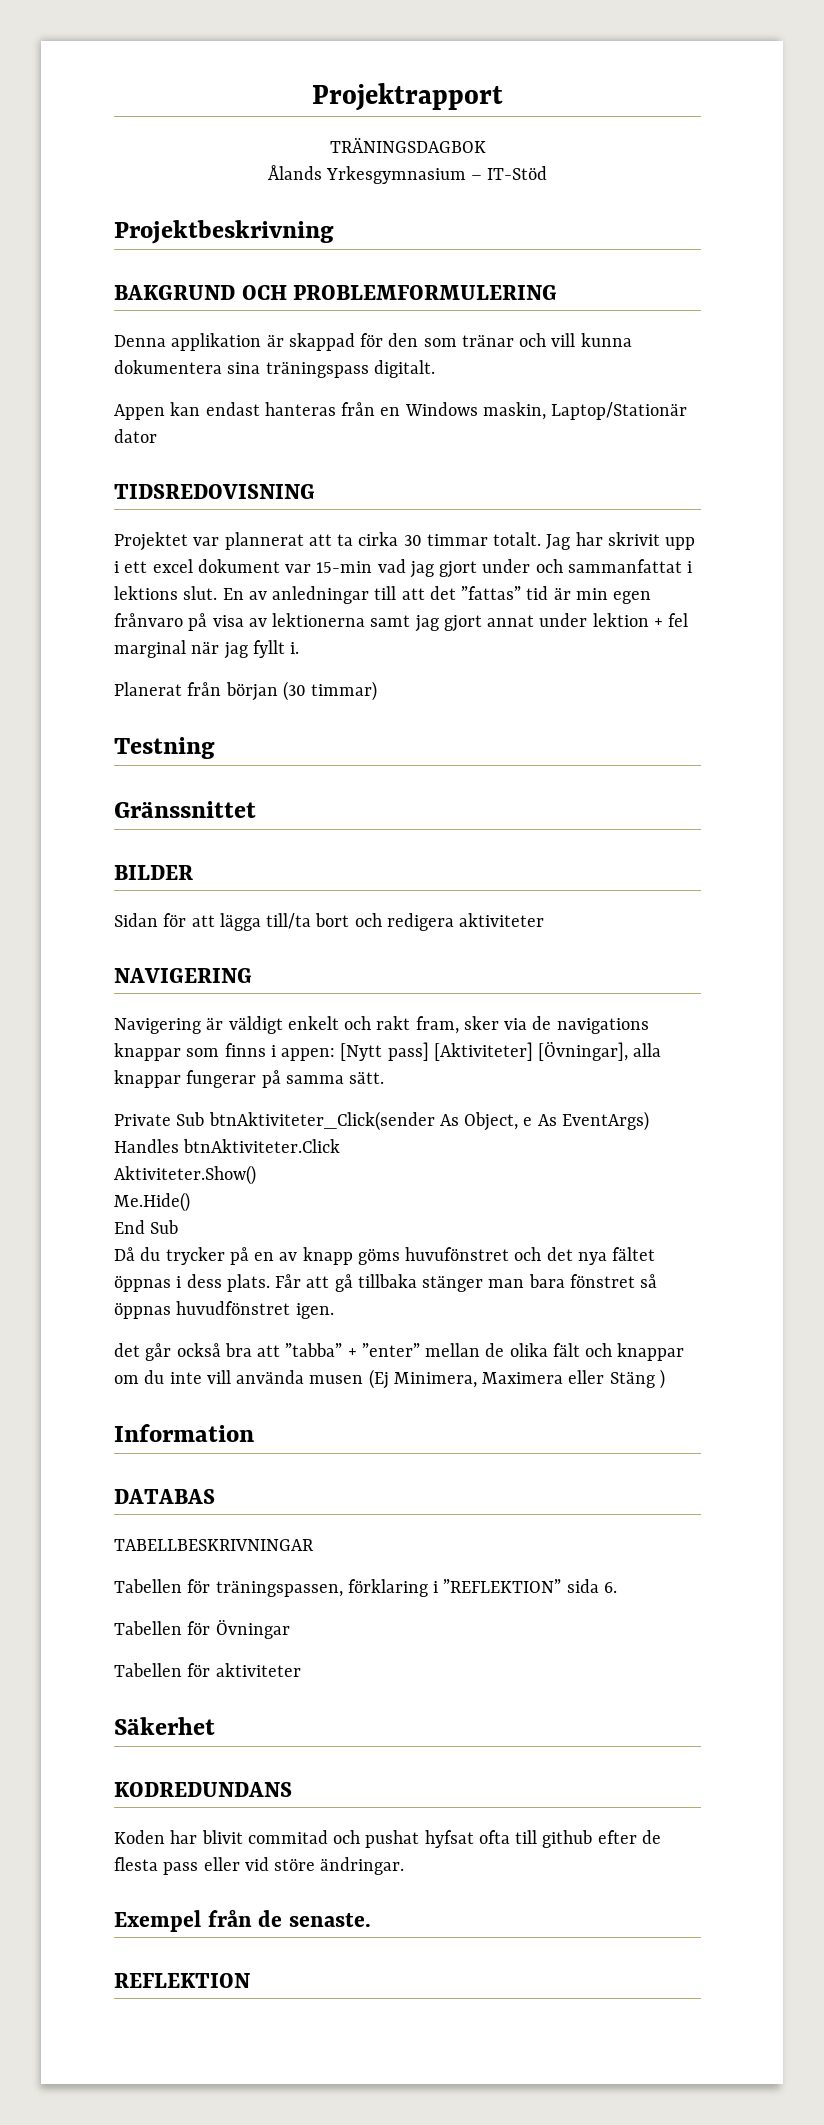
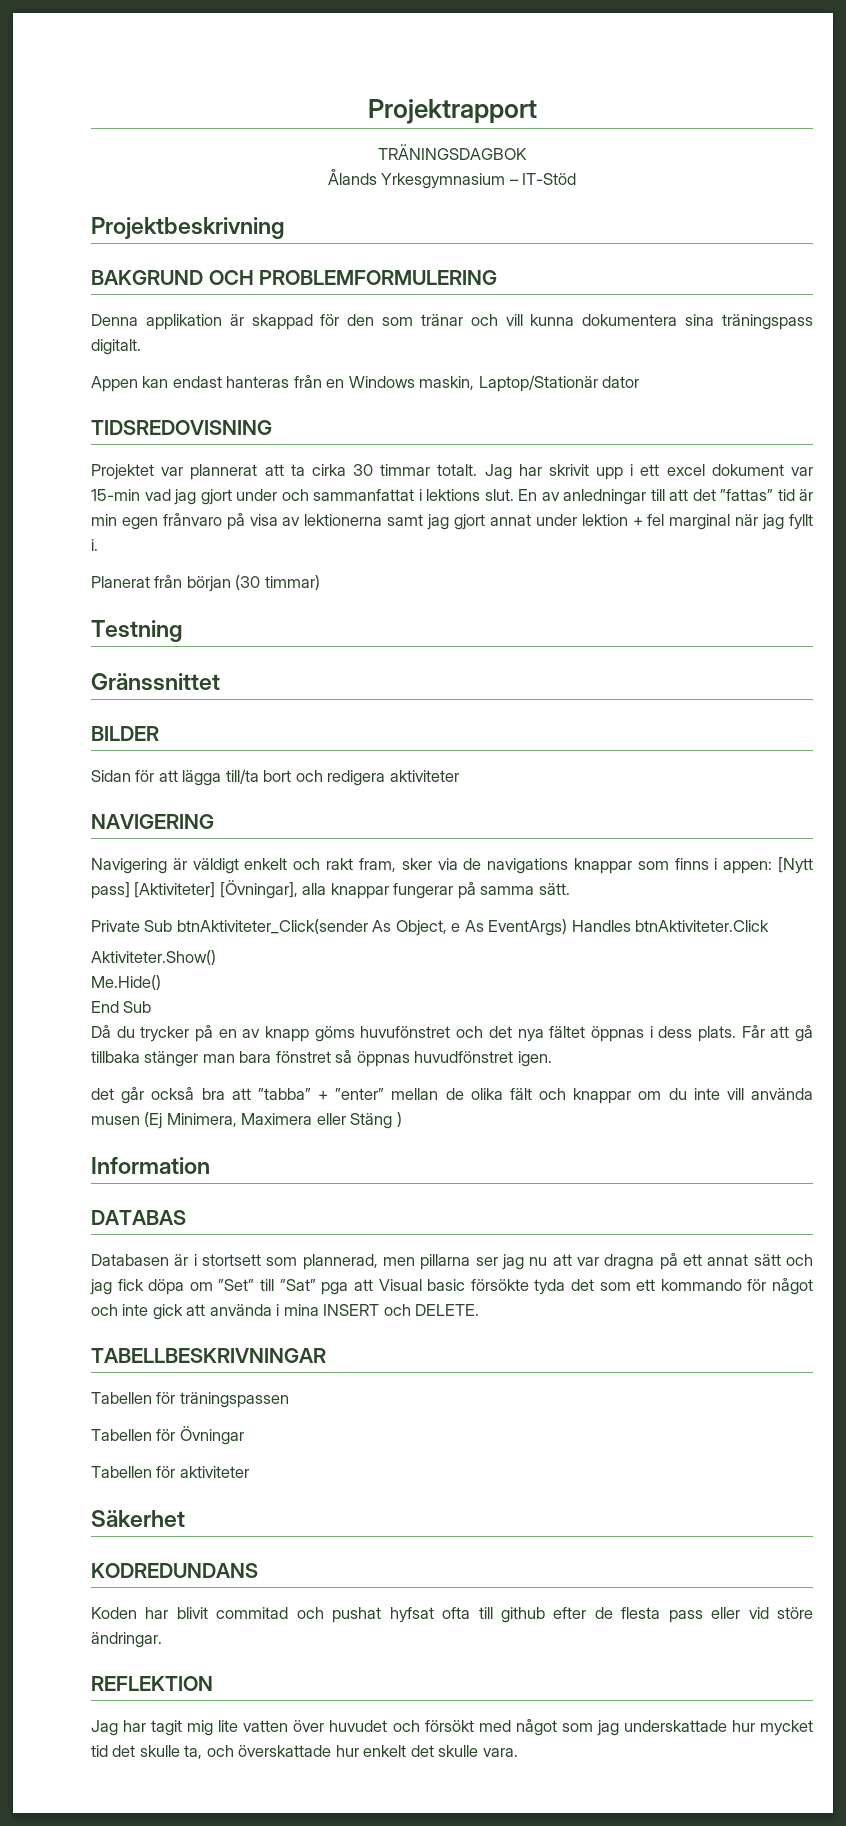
+ Databasen är i stortsett som plannerad, men pillarna ser jag nu att var dragna på ett annat sätt och jag fick döpa om ”Set” till ”Sat” pga att Visual basic försökte tyda det som ett kommando för något och inte gick att använda i mina INSERT och DELETE.
  TABELLBESKRIVNINGAR
- Tabellen för träningspassen, förklaring i ”REFLEKTION” sida 6.
+ Tabellen för träningspassen
- Exempel från de senaste.
  REFLEKTION
+ Jag har tagit mig lite vatten över huvudet och försökt med något som jag underskattade hur mycket tid det skulle ta, och överskattade hur enkelt det skulle vara.

